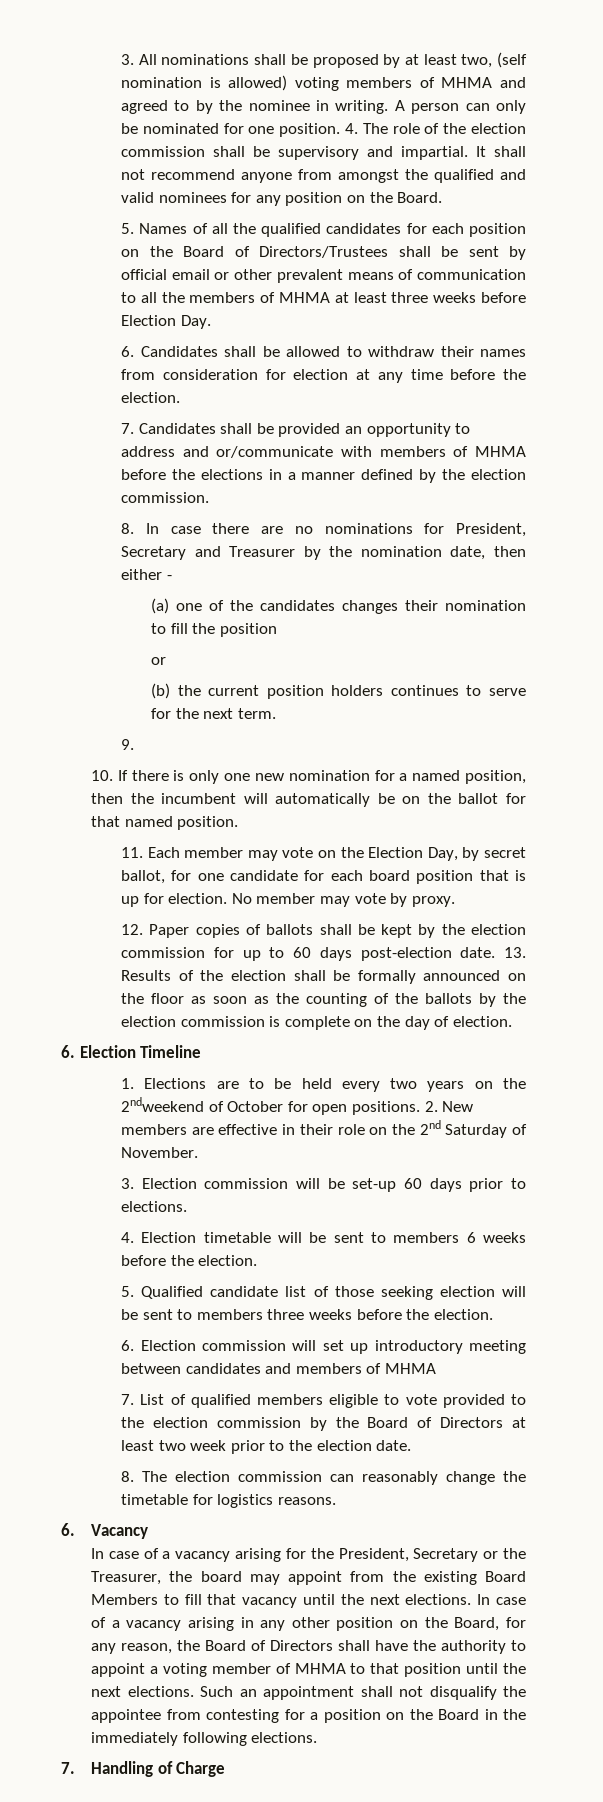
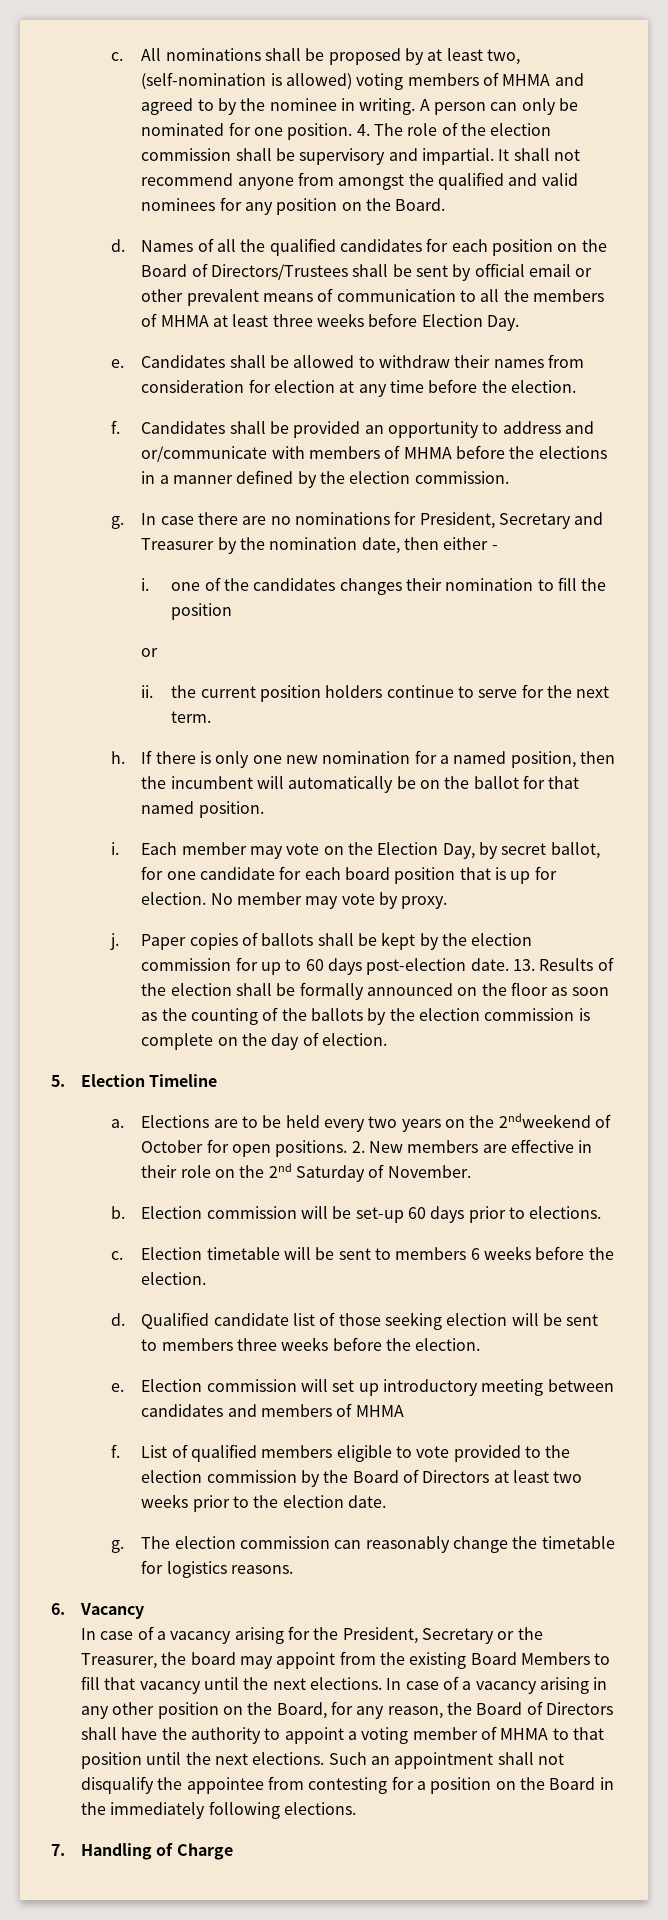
- 3. All nominations shall be proposed by at least two, (self nomination is allowed) voting members of MHMA and agreed to by the nominee in writing.
+ c. All nominations shall be proposed by at least two, (self-nomination is allowed) voting members of MHMA and agreed to by the nominee in writing.
- 5. Names of all the qualified candidates for each position on the Board of Directors/Trustees shall be sent by official email or other prevalent means of communication to all the members of MHMA at least three weeks before Election Day.
+ d. Names of all the qualified candidates for each position on the Board of Directors/Trustees shall be sent by official email or other prevalent means of communication to all the members of MHMA at least three weeks before Election Day.
- 6. Candidates shall be allowed to withdraw their names from consideration for election at any time before the election.
+ e. Candidates shall be allowed to withdraw their names from consideration for election at any time before the election.
- 7. Candidates shall be provided an opportunity to address and or/communicate with members of MHMA before the elections in a manner defined by the election commission.
+ f. Candidates shall be provided an opportunity to address and or/communicate with members of MHMA before the elections in a manner defined by the election commission.
- 8. In case there are no nominations for President, Secretary and Treasurer by the nomination date, then either -
+ g. In case there are no nominations for President, Secretary and Treasurer by the nomination date, then either -
- (a) one of the candidates changes their nomination to fill the position
+ i. one of the candidates changes their nomination to fill the position
- (b) the current position holders continues to serve for the next term.
+ ii. the current position holders continue to serve for the next term.
- 9.
- 10. If there is only one new nomination for a named position, then the incumbent will automatically be on the ballot for that named position.
+ h. If there is only one new nomination for a named position, then the incumbent will automatically be on the ballot for that named position.
- 11. Each member may vote on the Election Day, by secret ballot, for one candidate for each board position that is up for election.
+ i. Each member may vote on the Election Day, by secret ballot, for one candidate for each board position that is up for election.
- 12. Paper copies of ballots shall be kept by the election commission for up to 60 days post-election date.
+ j. Paper copies of ballots shall be kept by the election commission for up to 60 days post-election date.
- 6. Election Timeline
+ 5. Election Timeline
- 1. Elections are to be held every two years on the 2ndweekend of October for open positions.
+ a. Elections are to be held every two years on the 2ndweekend of October for open positions.
- 3. Election commission will be set-up 60 days prior to elections.
+ b. Election commission will be set-up 60 days prior to elections.
- 4. Election timetable will be sent to members 6 weeks before the election.
+ c. Election timetable will be sent to members 6 weeks before the election.
- 5. Qualified candidate list of those seeking election will be sent to members three weeks before the election.
+ d. Qualified candidate list of those seeking election will be sent to members three weeks before the election.
- 6. Election commission will set up introductory meeting between candidates and members of MHMA
+ e. Election commission will set up introductory meeting between candidates and members of MHMA
- 7. List of qualified members eligible to vote provided to the election commission by the Board of Directors at least two week prior to the election date.
+ f. List of qualified members eligible to vote provided to the election commission by the Board of Directors at least two weeks prior to the election date.
- 8. The election commission can reasonably change the timetable for logistics reasons.
+ g. The election commission can reasonably change the timetable for logistics reasons.

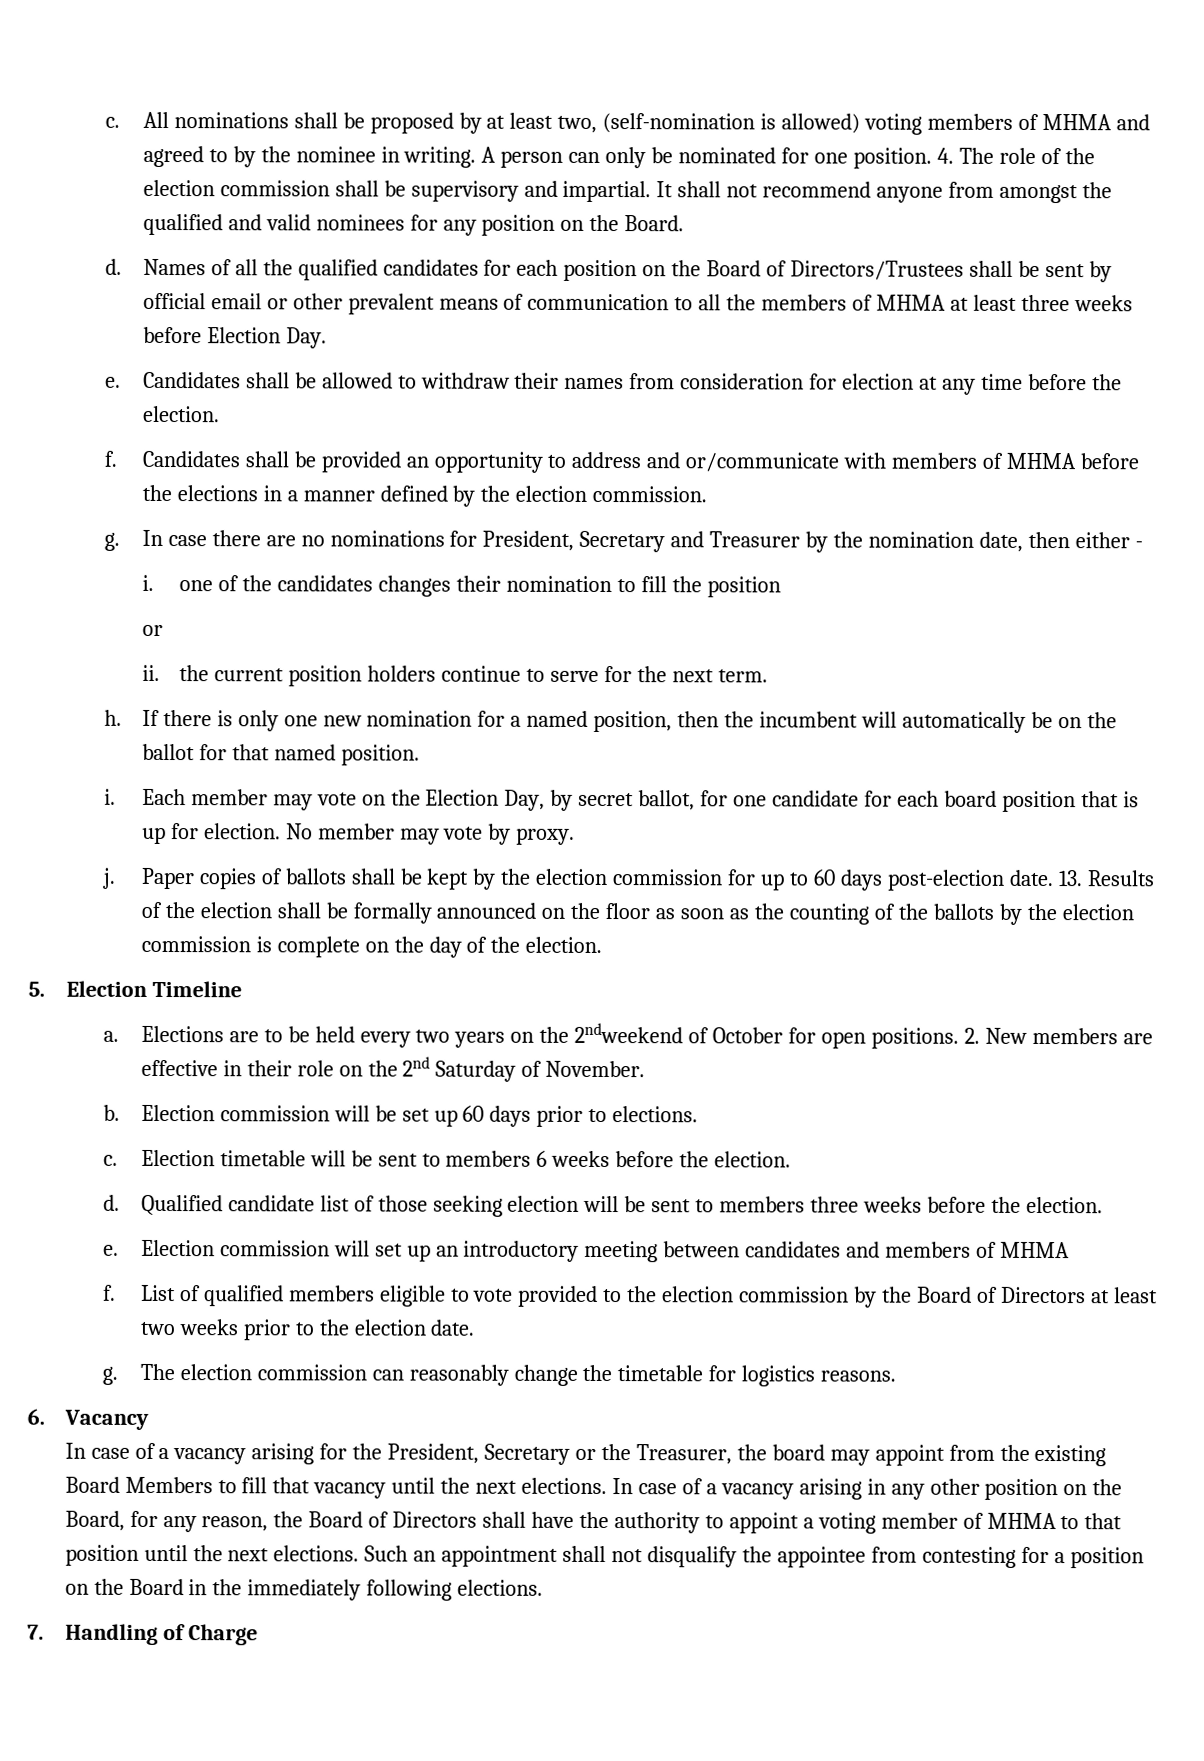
- 13. Results of the election shall be formally announced on the floor as soon as the counting of the ballots by the election commission is complete on the day of election.
+ 13. Results of the election shall be formally announced on the floor as soon as the counting of the ballots by the election commission is complete on the day of the election.
- Election commission will be set-up 60 days prior to elections.
+ Election commission will be set up 60 days prior to elections.
- Election commission will set up introductory meeting between candidates and members of MHMA
+ Election commission will set up an introductory meeting between candidates and members of MHMA

